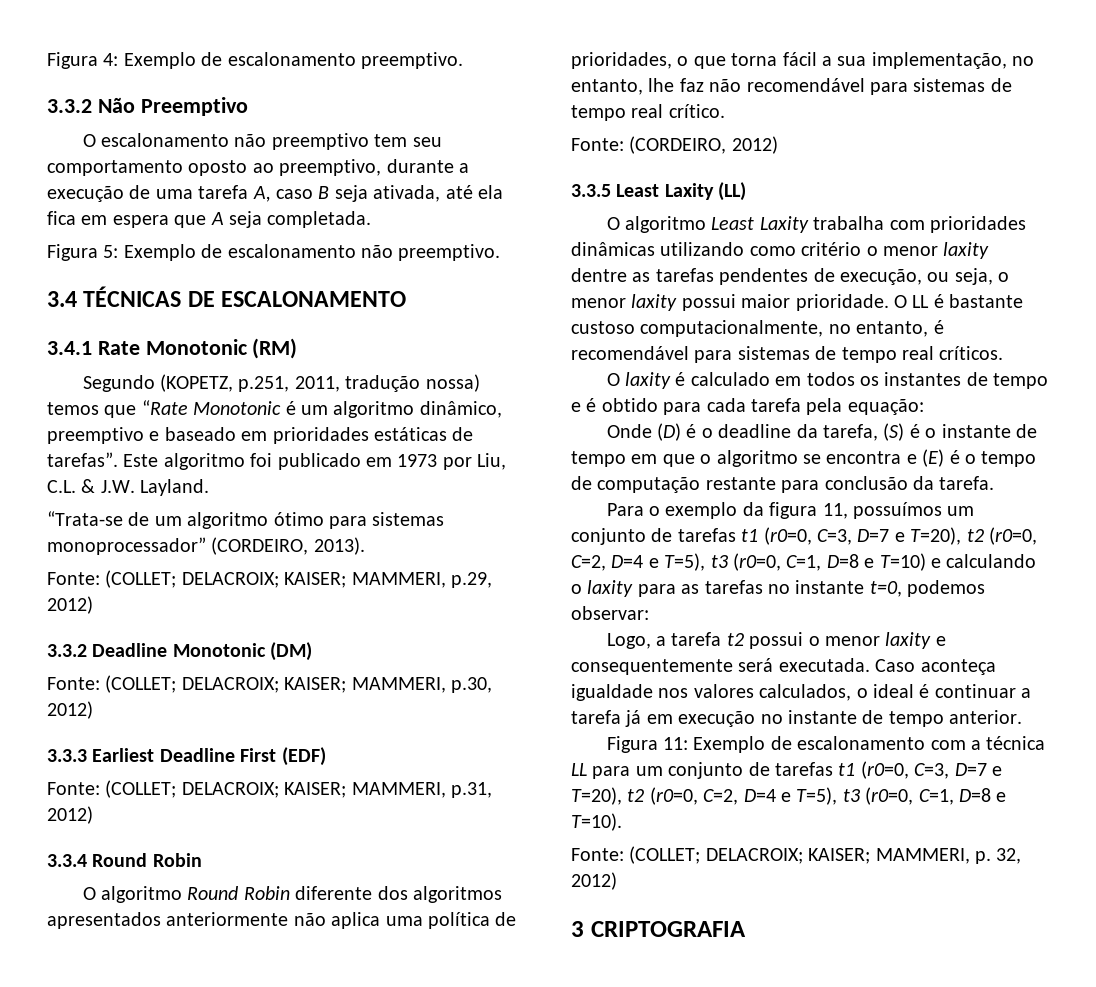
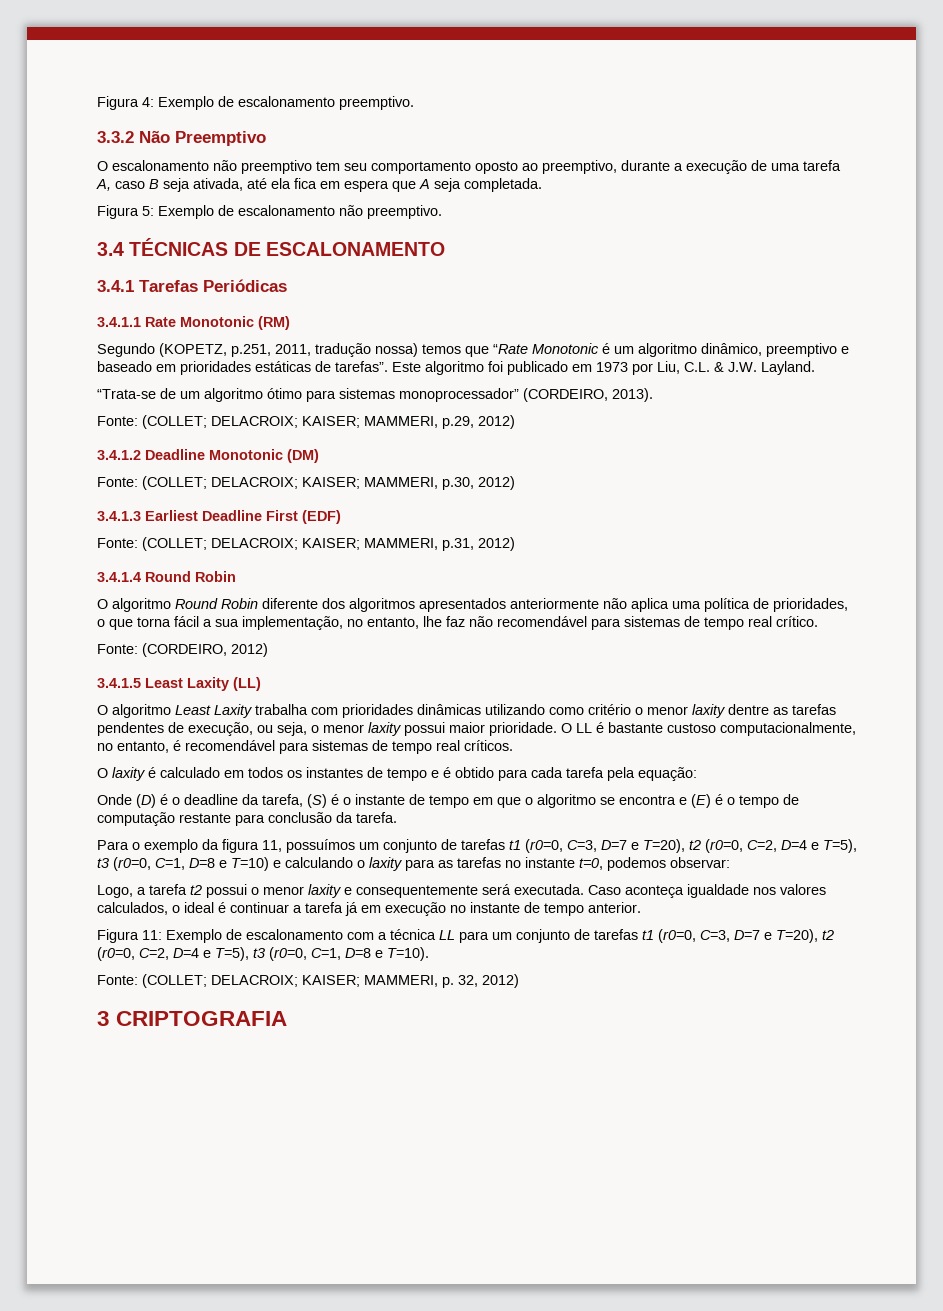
- 3.4.1 Rate Monotonic (RM)
+ 3.4.1 Tarefas Periódicas
+ 3.4.1.1 Rate Monotonic (RM)
- 3.3.2 Deadline Monotonic (DM)
+ 3.4.1.2 Deadline Monotonic (DM)
- 3.3.3 Earliest Deadline First (EDF)
+ 3.4.1.3 Earliest Deadline First (EDF)
- 3.3.4 Round Robin
+ 3.4.1.4 Round Robin
- 3.3.5 Least Laxity (LL)
+ 3.4.1.5 Least Laxity (LL)

